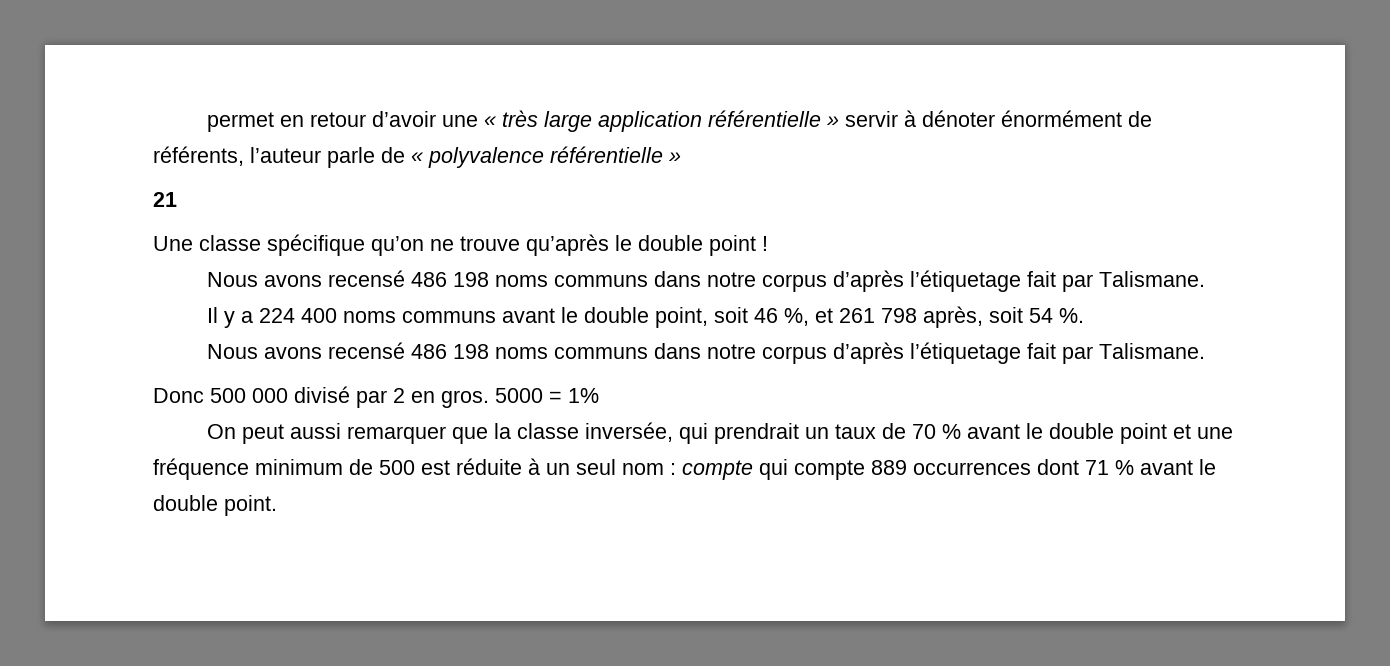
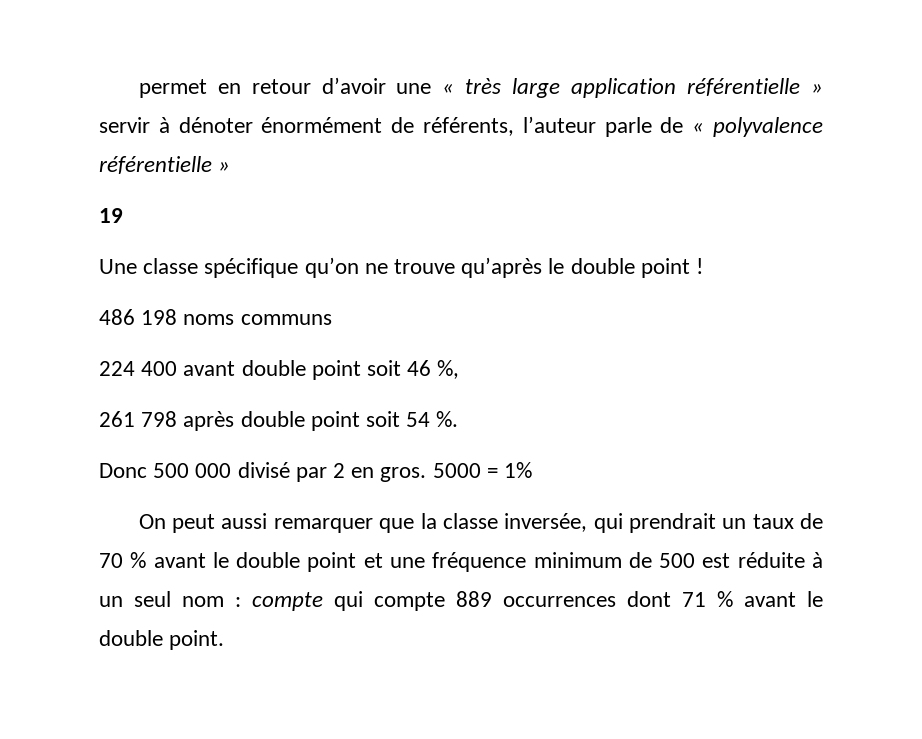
- 21
+ 19
  Une classe spécifique qu’on ne trouve qu’après le double point !
- Nous avons recensé 486 198 noms communs dans notre corpus d’après l’étiquetage fait par Talismane.
- Il y a 224 400 noms communs avant le double point, soit 46 %, et 261 798 après, soit 54 %.
- Nous avons recensé 486 198 noms communs dans notre corpus d’après l’étiquetage fait par Talismane.
+ 486 198 noms communs
+ 224 400 avant double point soit 46 %,
+ 261 798 après double point soit 54 %.

